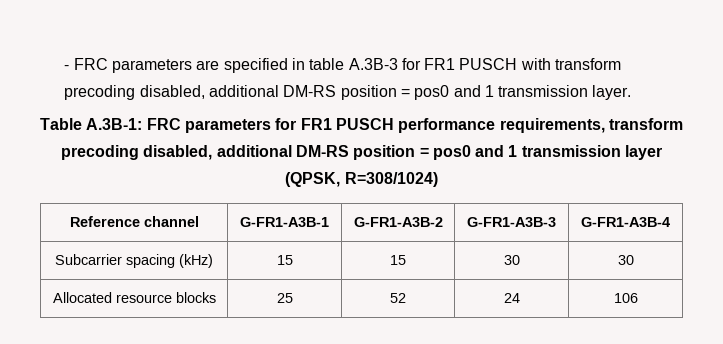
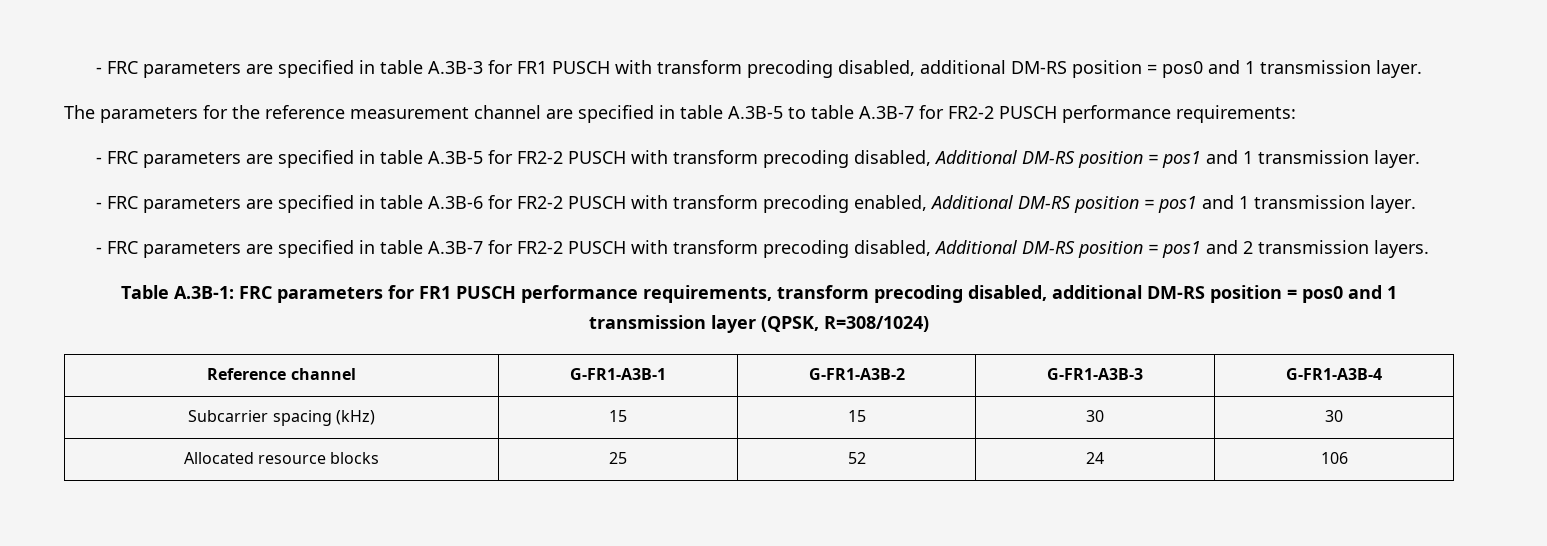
+ The parameters for the reference measurement channel are specified in table A.3B-5 to table A.3B-7 for FR2-2 PUSCH performance requirements:
+ - FRC parameters are specified in table A.3B-5 for FR2-2 PUSCH with transform precoding disabled, Additional DM-RS position = pos1 and 1 transmission layer.
+ - FRC parameters are specified in table A.3B-6 for FR2-2 PUSCH with transform precoding enabled, Additional DM-RS position = pos1 and 1 transmission layer.
+ - FRC parameters are specified in table A.3B-7 for FR2-2 PUSCH with transform precoding disabled, Additional DM-RS position = pos1 and 2 transmission layers.

